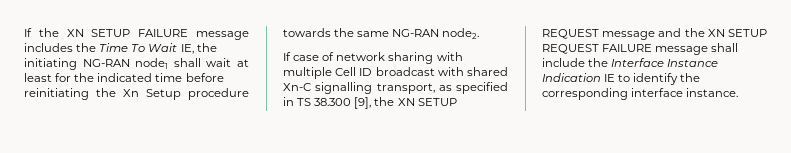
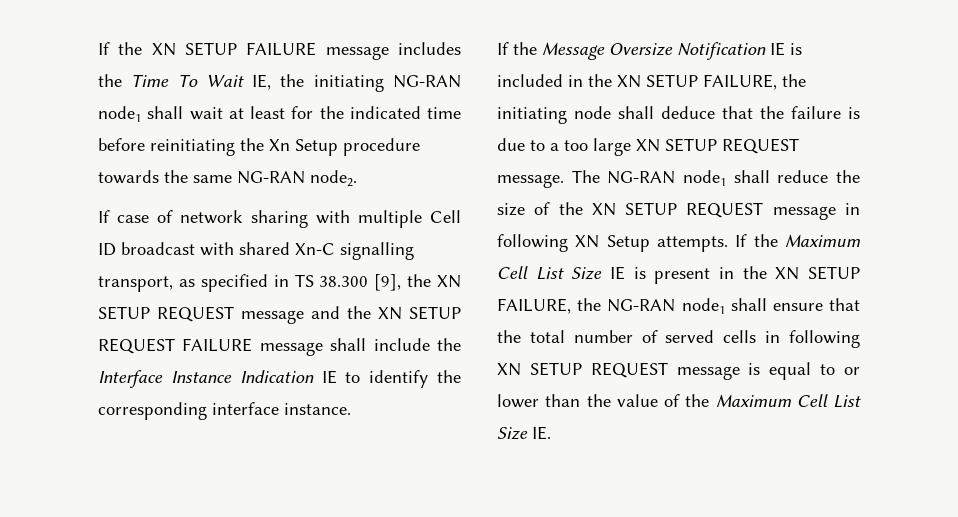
+ If the Message Oversize Notification IE is included in the XN SETUP FAILURE, the initiating node shall deduce that the failure is due to a too large XN SETUP REQUEST message. The NG-RAN node1 shall reduce the size of the XN SETUP REQUEST message in following XN Setup attempts. If the Maximum Cell List Size IE is present in the XN SETUP FAILURE, the NG-RAN node1 shall ensure that the total number of served cells in following XN SETUP REQUEST message is equal to or lower than the value of the Maximum Cell List Size IE.

